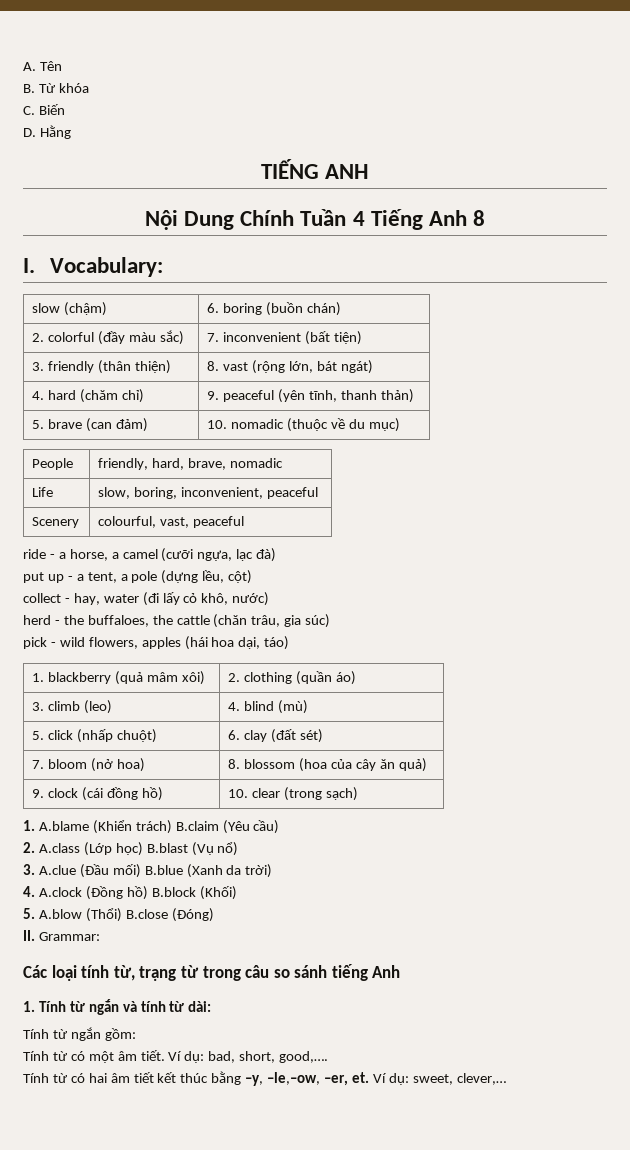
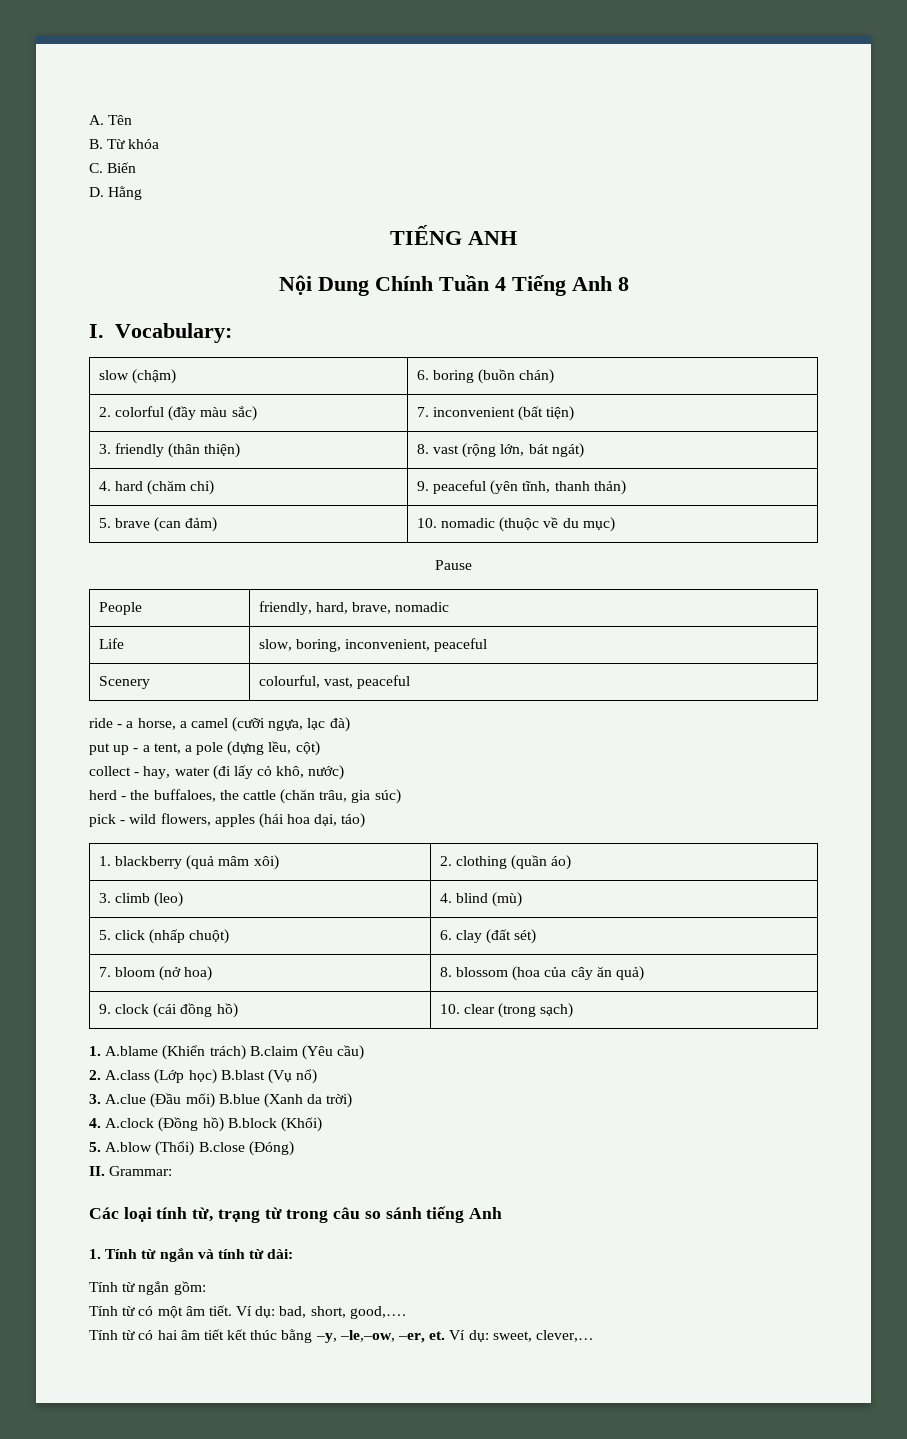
+ Pause

